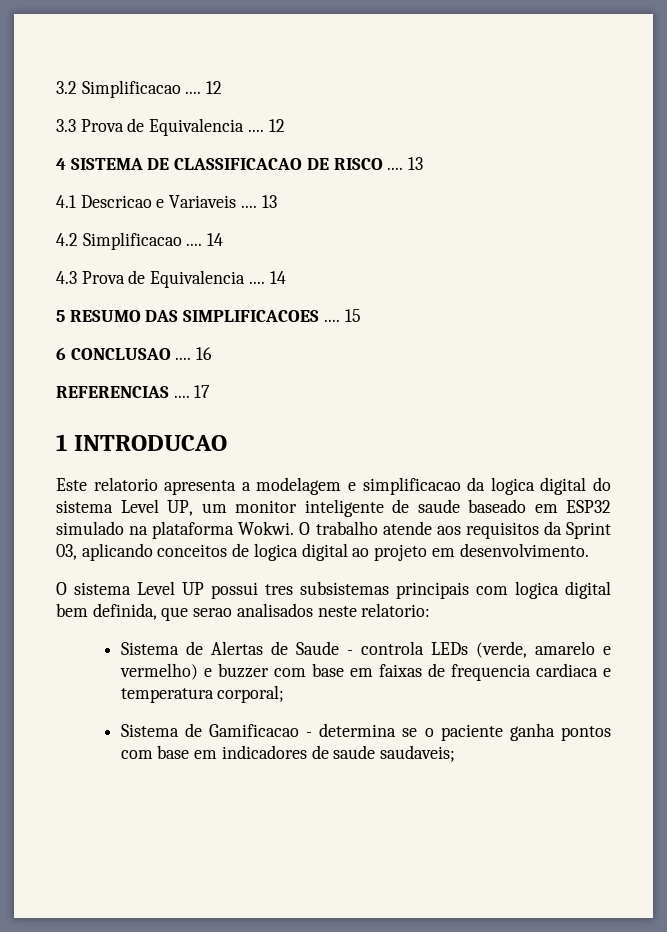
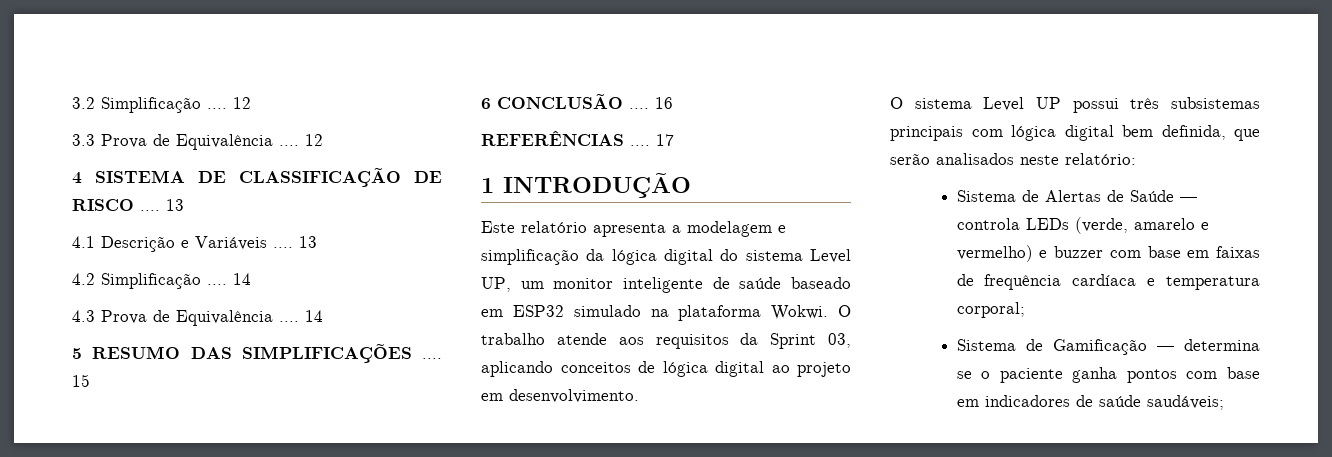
- 3.2 Simplificacao ....
+ 3.2 Simplificação ....
- 3.3 Prova de Equivalencia ....
+ 3.3 Prova de Equivalência ....
- 4 SISTEMA DE CLASSIFICACAO DE RISCO ....
+ 4 SISTEMA DE CLASSIFICAÇÃO DE RISCO ....
- 4.1 Descricao e Variaveis ....
+ 4.1 Descrição e Variáveis ....
- 4.2 Simplificacao ....
+ 4.2 Simplificação ....
- 4.3 Prova de Equivalencia ....
+ 4.3 Prova de Equivalência ....
- 5 RESUMO DAS SIMPLIFICACOES ....
+ 5 RESUMO DAS SIMPLIFICAÇÕES ....
- 6 CONCLUSAO ....
+ 6 CONCLUSÃO ....
- REFERENCIAS ....
+ REFERÊNCIAS ....
- 1 INTRODUCAO
+ 1 INTRODUÇÃO
- Este relatorio apresenta a modelagem e simplificacao da logica digital do sistema Level UP, um monitor inteligente de saude baseado em ESP32 simulado na plataforma Wokwi.
+ Este relatório apresenta a modelagem e simplificação da lógica digital do sistema Level UP, um monitor inteligente de saúde baseado em ESP32 simulado na plataforma Wokwi.
- O trabalho atende aos requisitos da Sprint 03, aplicando conceitos de logica digital ao projeto em desenvolvimento.
+ O trabalho atende aos requisitos da Sprint 03, aplicando conceitos de lógica digital ao projeto em desenvolvimento.
- O sistema Level UP possui tres subsistemas principais com logica digital bem definida, que serao analisados neste relatorio:
+ O sistema Level UP possui três subsistemas principais com lógica digital bem definida, que serão analisados neste relatório:
- Sistema de Alertas de Saude - controla LEDs (verde, amarelo e vermelho) e buzzer com base em faixas de frequencia cardiaca e temperatura corporal;
+ Sistema de Alertas de Saúde — controla LEDs (verde, amarelo e vermelho) e buzzer com base em faixas de frequência cardíaca e temperatura corporal;
- Sistema de Gamificacao - determina se o paciente ganha pontos com base em indicadores de saude saudaveis;
+ Sistema de Gamificação — determina se o paciente ganha pontos com base em indicadores de saúde saudáveis;

